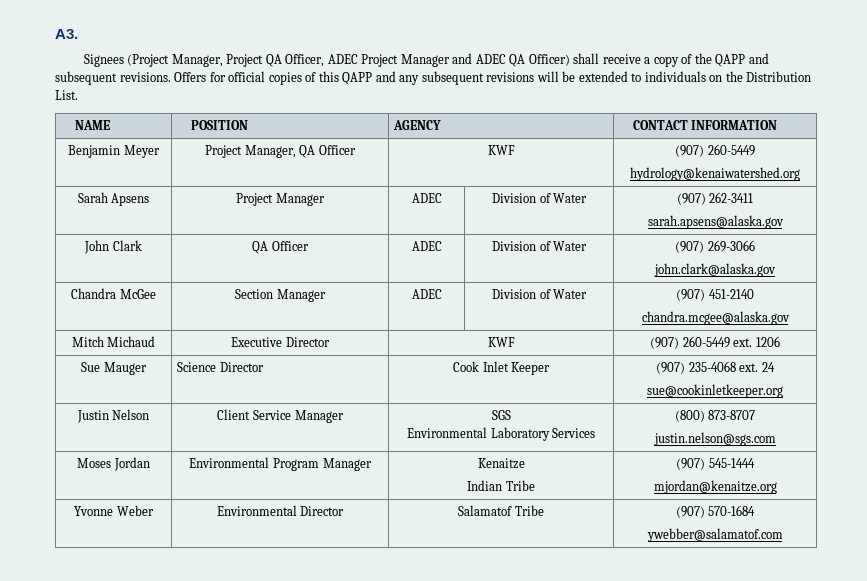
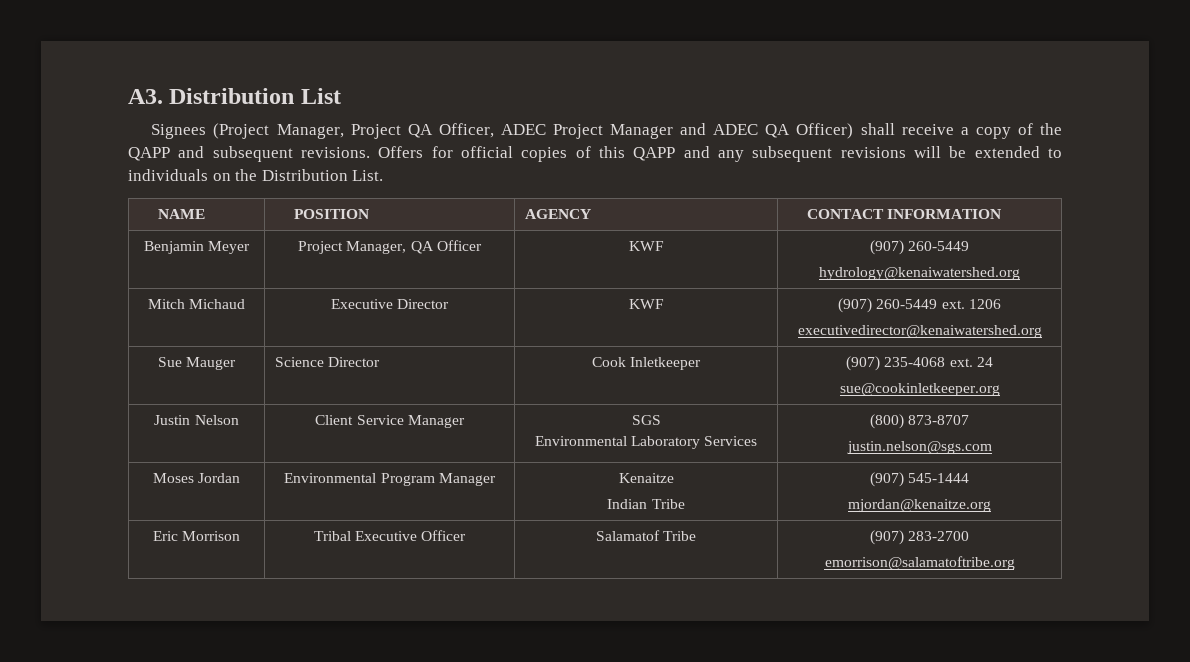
- A3.
+ A3. Distribution List
- Sarah Apsens | Project Manager | ADEC | Division of Water | (907) 262-3411
- sarah.apsens@alaska.gov
- John Clark | QA Officer | ADEC | Division of Water | (907) 269-3066
- john.clark@alaska.gov
- Chandra McGee | Section Manager | ADEC | Division of Water | (907) 451-2140
- chandra.mcgee@alaska.gov
  Mitch Michaud | Executive Director | KWF | (907) 260-5449 ext. 1206
+ executivedirector@kenaiwatershed.org
- Sue Mauger | Science Director | Cook Inlet Keeper | (907) 235-4068 ext. 24
+ Sue Mauger | Science Director | Cook Inletkeeper | (907) 235-4068 ext. 24
- Yvonne Weber | Environmental Director | Salamatof Tribe | (907) 570-1684
- ywebber@salamatof.com
+ Eric Morrison | Tribal Executive Officer | Salamatof Tribe | (907) 283-2700
+ emorrison@salamatoftribe.org

